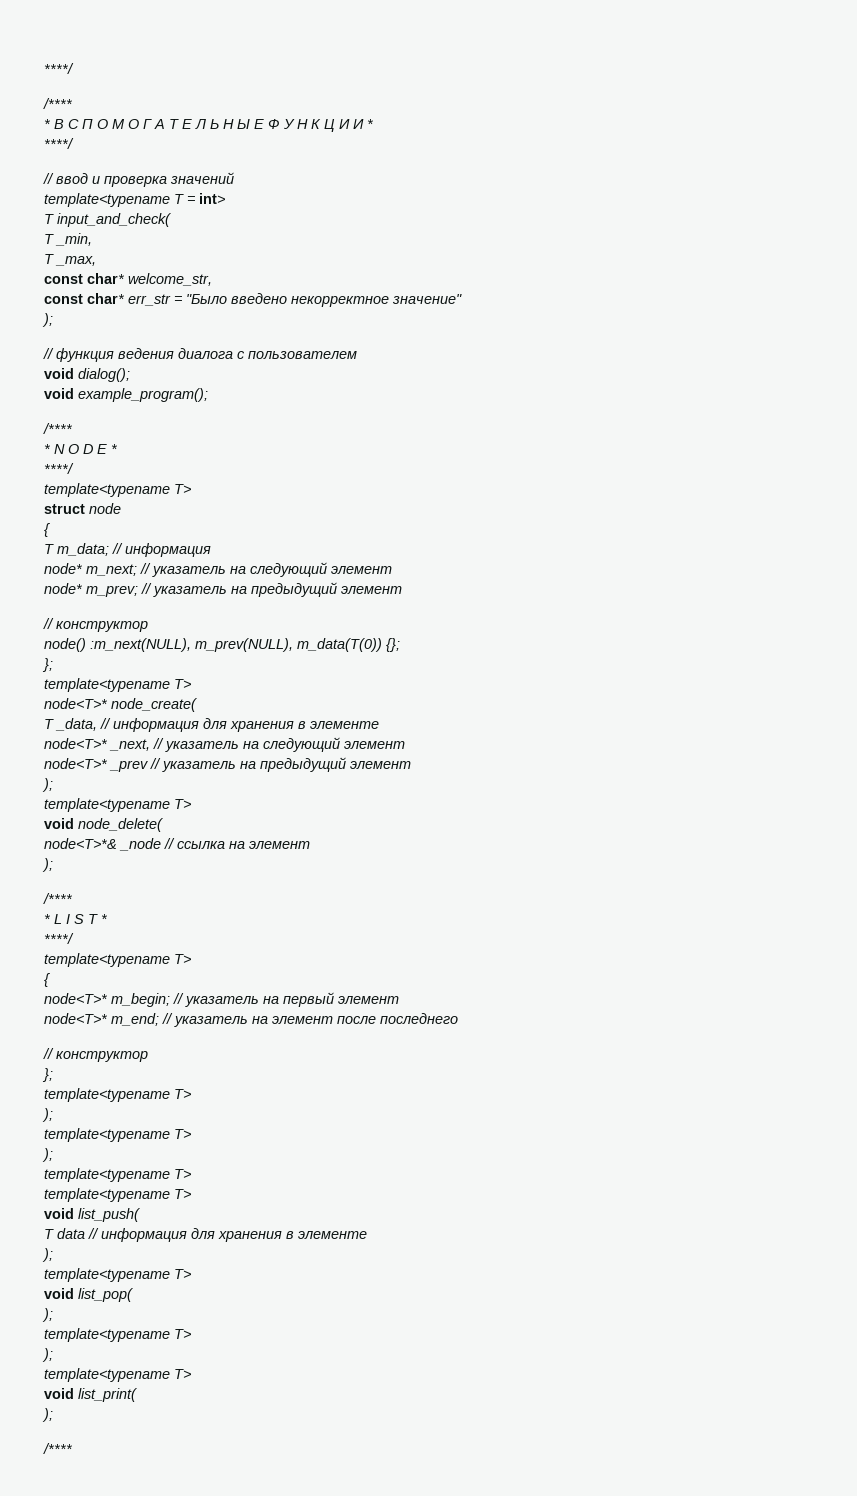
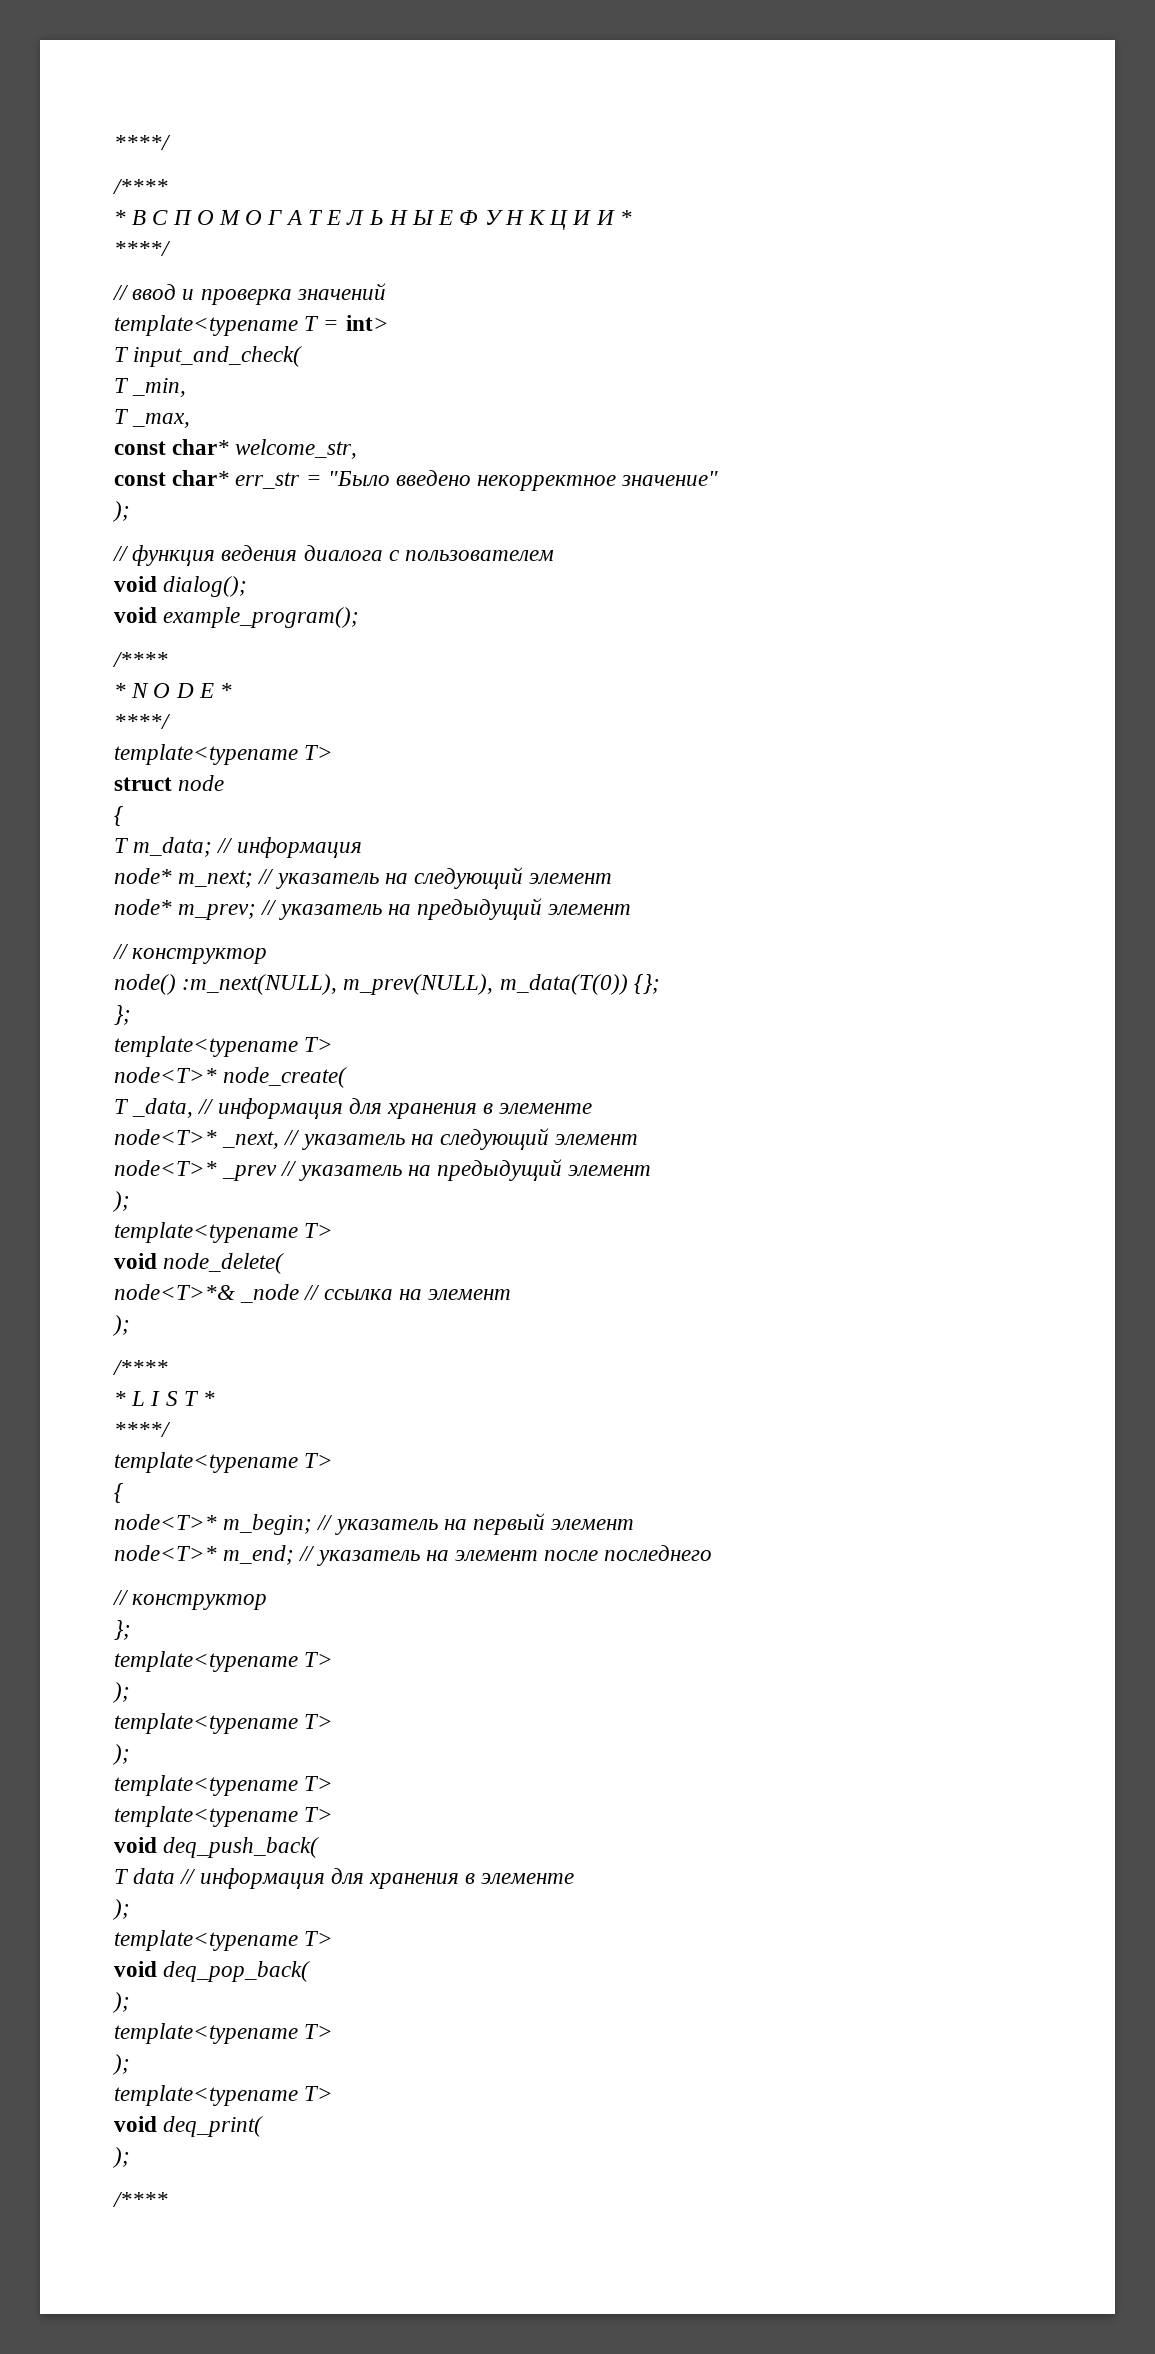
- void list_push(
+ void deq_push_back(
- void list_pop(
+ void deq_pop_back(
- void list_print(
+ void deq_print(

